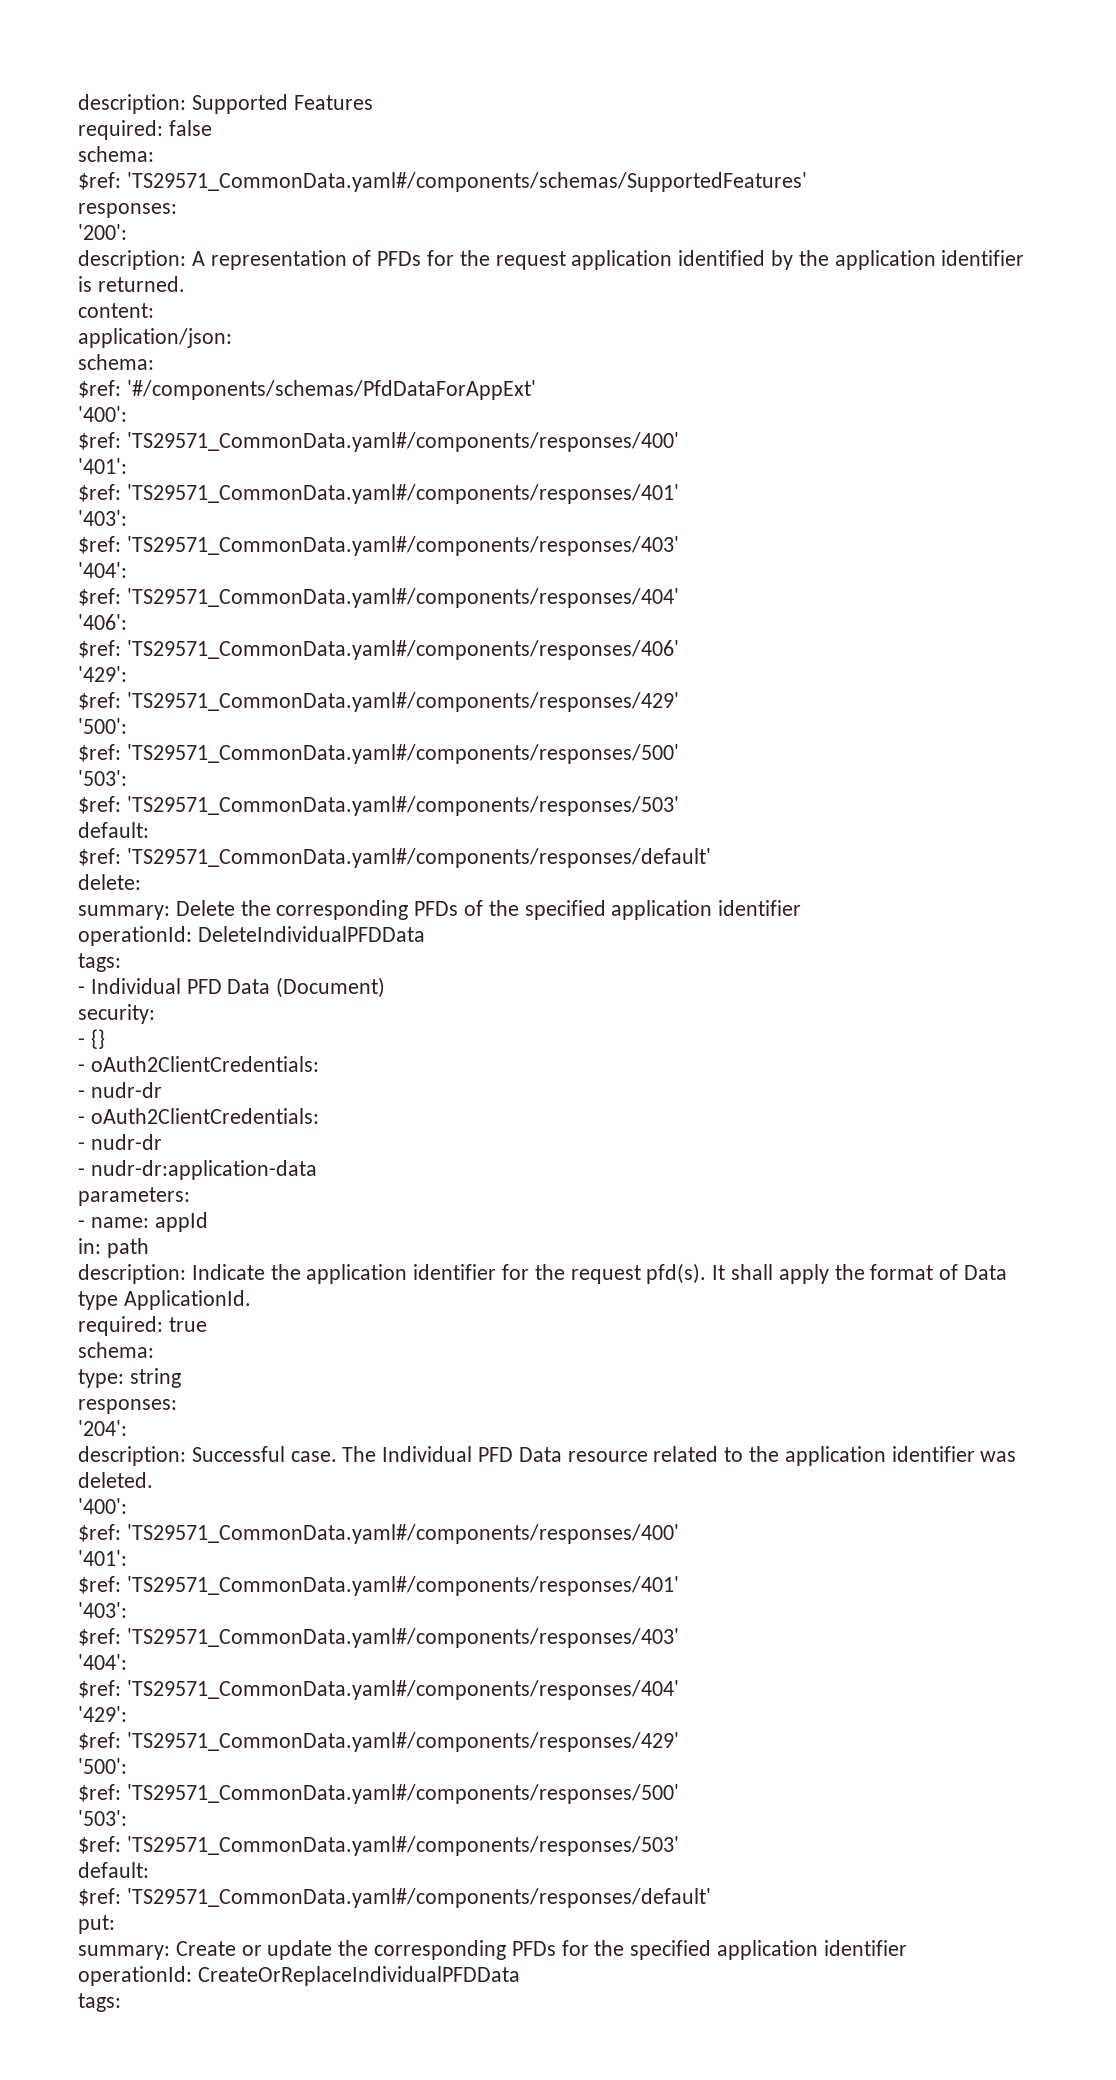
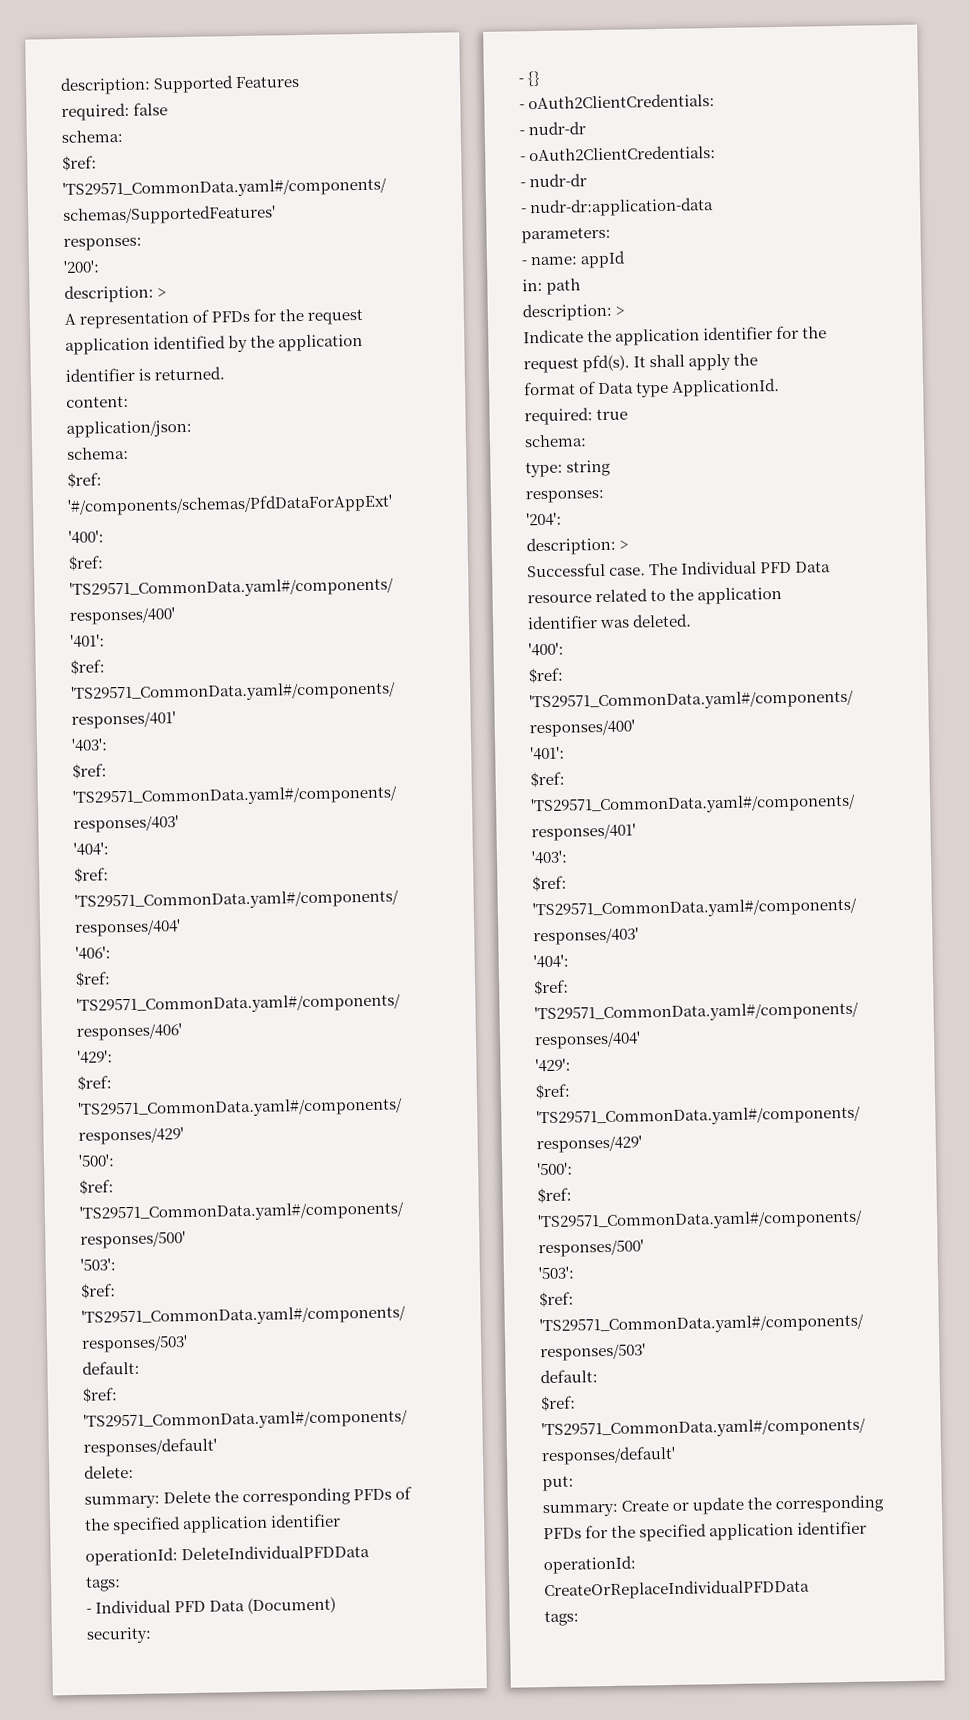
  '200':
- description: A representation of PFDs for the request application identified by the application identifier is returned.
+ description: >
+ A representation of PFDs for the request application identified by the application
+ identifier is returned.
  in: path
- description: Indicate the application identifier for the request pfd(s).
+ description: >
+ Indicate the application identifier for the request pfd(s).
- It shall apply the format of Data type ApplicationId.
+ It shall apply the
+ format of Data type ApplicationId.
  '204':
- description: Successful case.
+ description: >
+ Successful case.
- The Individual PFD Data resource related to the application identifier was deleted.
+ The Individual PFD Data resource related to the application
+ identifier was deleted.

